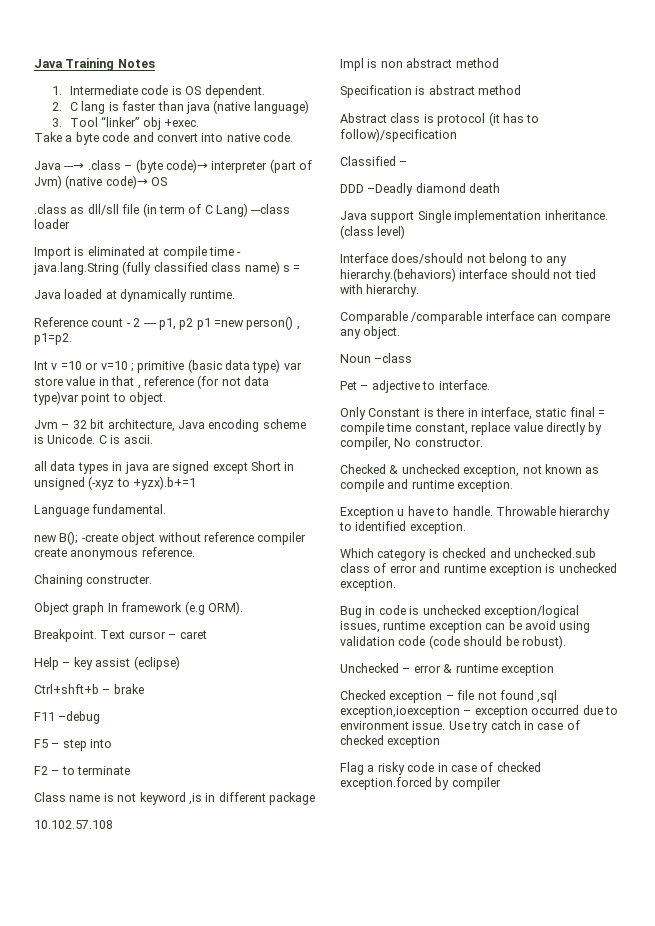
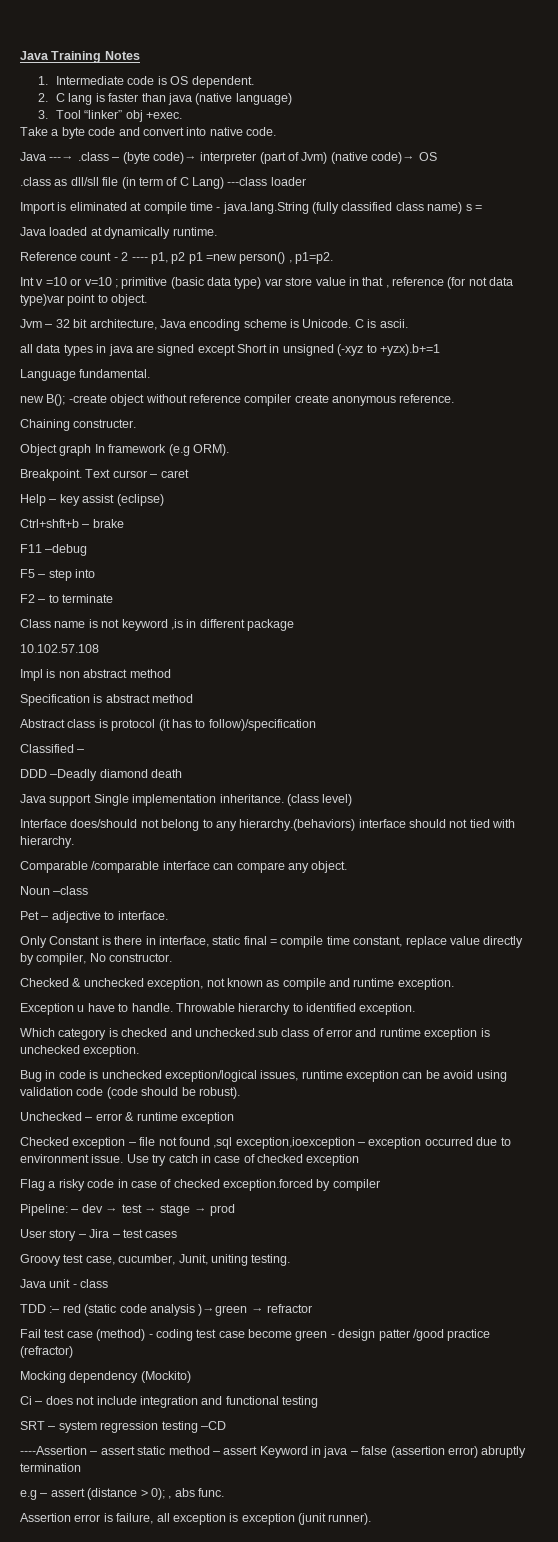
+ Pipeline: – dev → test → stage → prod
+ User story – Jira – test cases
+ Groovy test case, cucumber, Junit, uniting testing.
+ Java unit - class
+ TDD :– red (static code analysis )→green → refractor
+ Fail test case (method) - coding test case become green - design patter /good practice (refractor)
+ Mocking dependency (Mockito)
+ Ci – does not include integration and functional testing
+ SRT – system regression testing –CD
+ ----Assertion – assert static method – assert Keyword in java – false (assertion error) abruptly termination
+ e.g – assert (distance > 0); , abs func.
+ Assertion error is failure, all exception is exception (junit runner).

